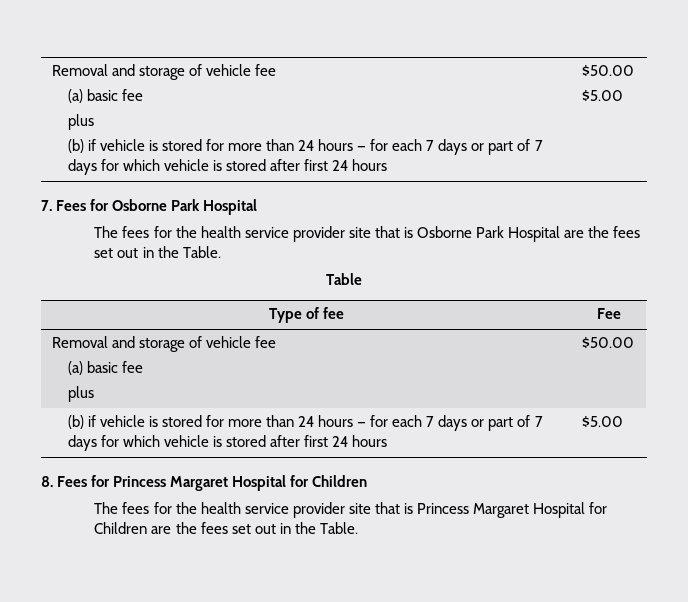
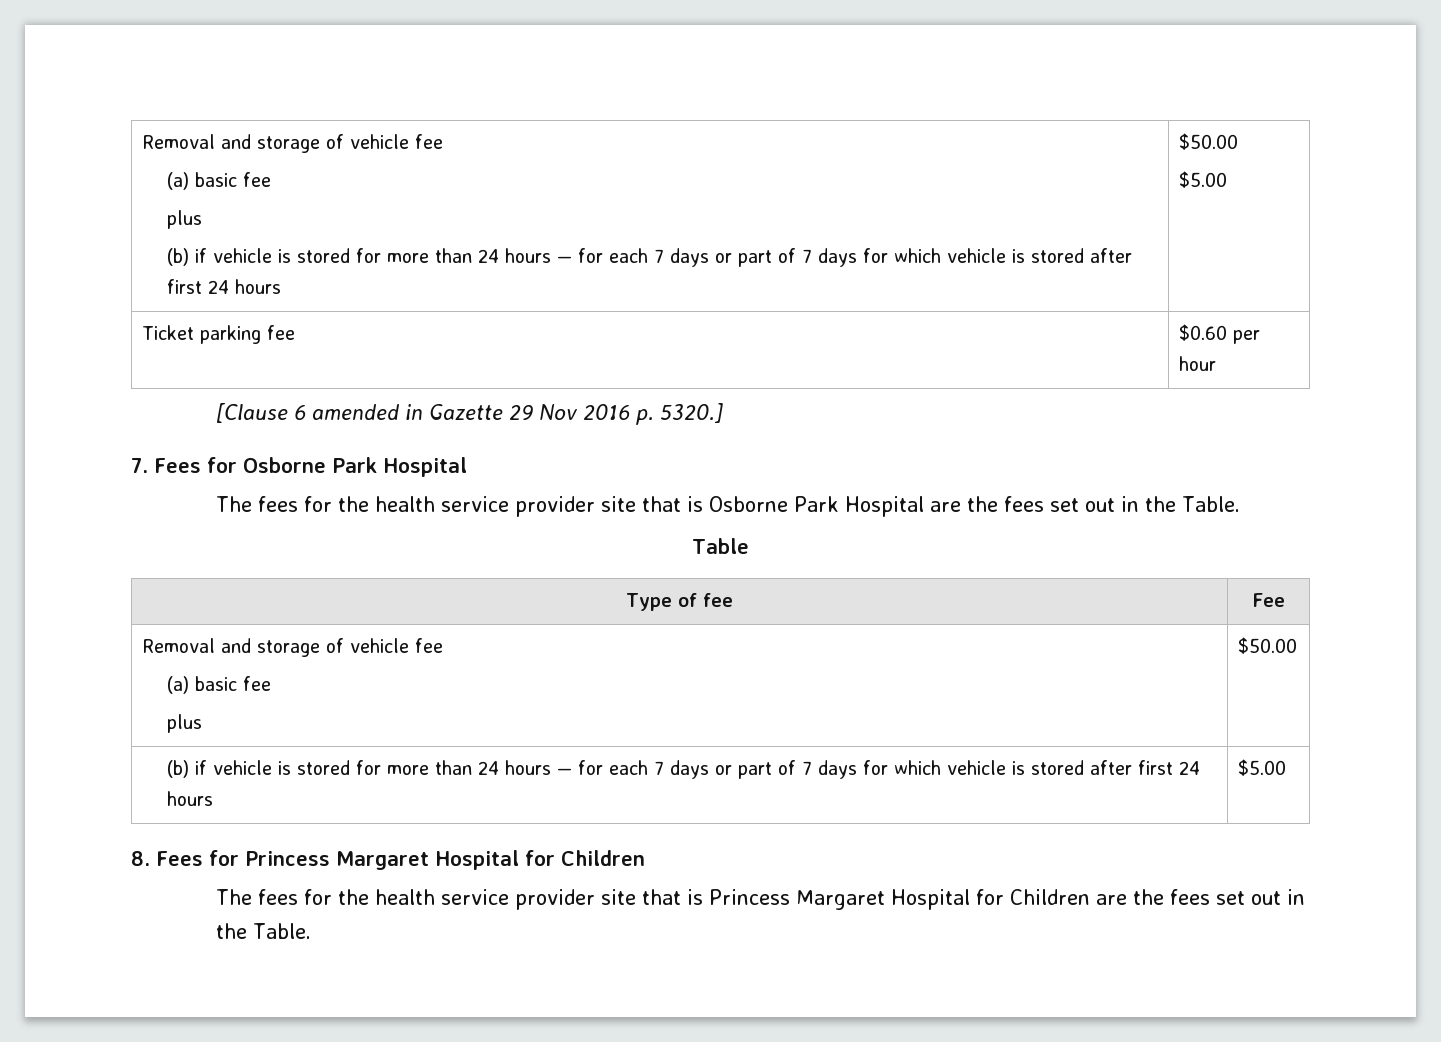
+ Ticket parking fee | $0.60 per hour
+ [Clause 6 amended in Gazette 29 Nov 2016 p. 5320.]

